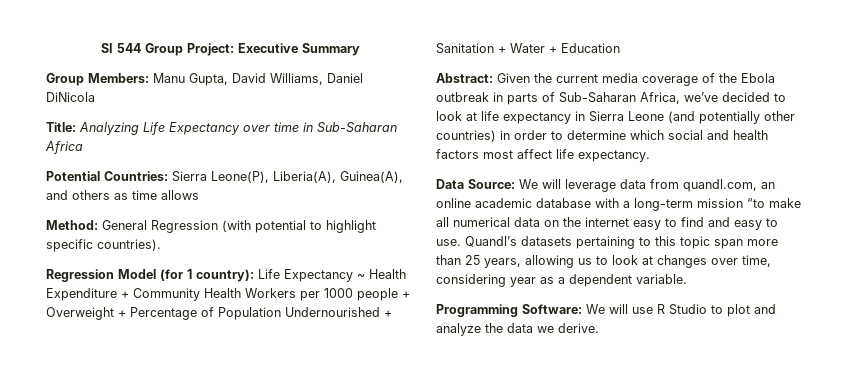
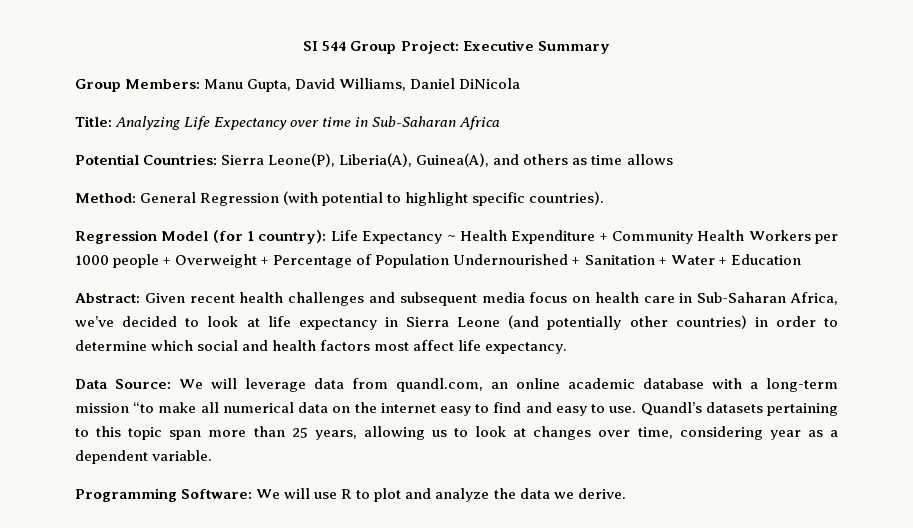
- Abstract: Given the current media coverage of the Ebola outbreak in parts of Sub-Saharan Africa, we’ve decided to look at life expectancy in Sierra Leone (and potentially other countries) in order to determine which social and health factors most affect life expectancy.
+ Abstract: Given recent health challenges and subsequent media focus on health care in Sub-Saharan Africa, we’ve decided to look at life expectancy in Sierra Leone (and potentially other countries) in order to determine which social and health factors most affect life expectancy.
- Programming Software: We will use R Studio to plot and analyze the data we derive.
+ Programming Software: We will use R to plot and analyze the data we derive.

